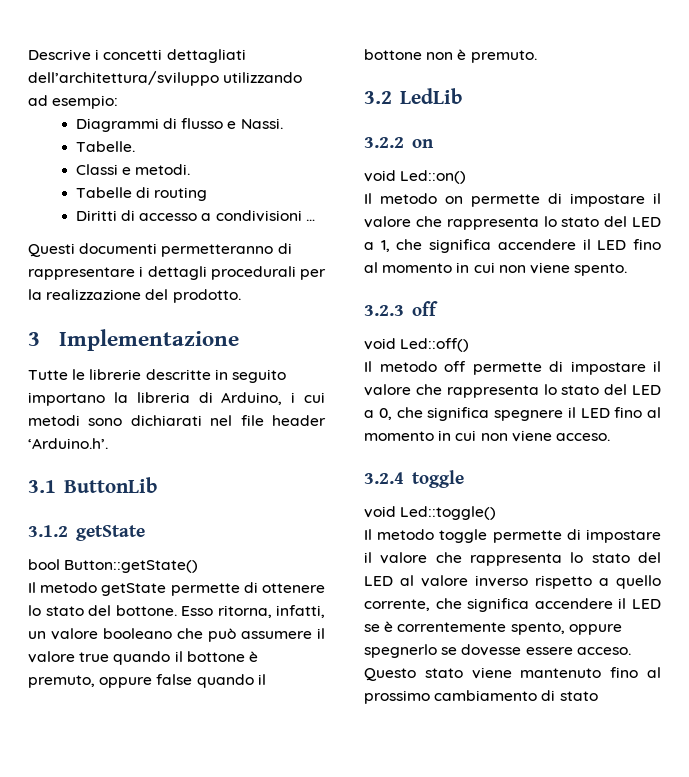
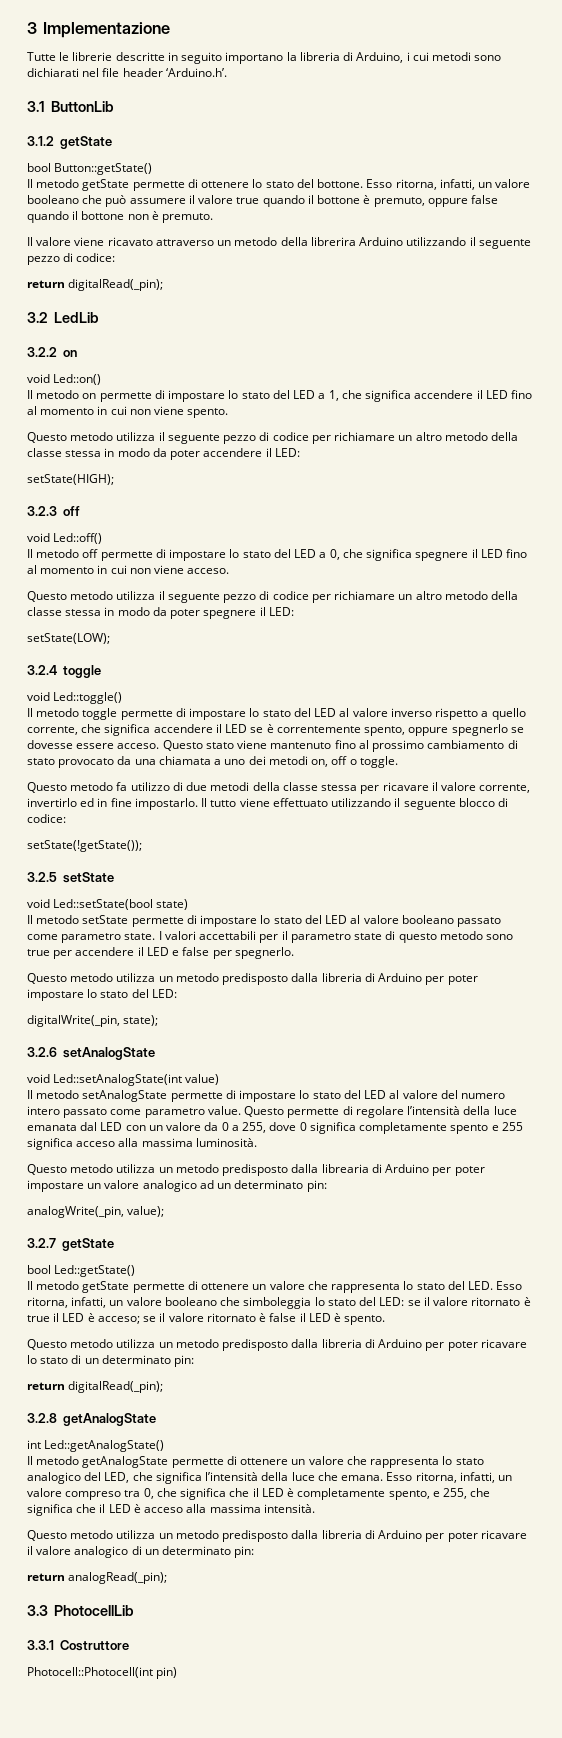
- Descrive i concetti dettagliati dell’architettura/sviluppo utilizzando ad esempio:
- Diagrammi di flusso e Nassi.
- Tabelle.
- Classi e metodi.
- Tabelle di routing
- Diritti di accesso a condivisioni …
- Questi documenti permetteranno di rappresentare i dettagli procedurali per la realizzazione del prodotto.
+ Il valore viene ricavato attraverso un metodo della librerira Arduino utilizzando il seguente pezzo di codice:
+ return digitalRead(_pin);
- Il metodo on permette di impostare il valore che rappresenta lo stato del LED a 1, che significa accendere il LED fino al momento in cui non viene spento.
+ Il metodo on permette di impostare lo stato del LED a 1, che significa accendere il LED fino al momento in cui non viene spento.
+ Questo metodo utilizza il seguente pezzo di codice per richiamare un altro metodo della classe stessa in modo da poter accendere il LED:
+ setState(HIGH);
- Il metodo off permette di impostare il valore che rappresenta lo stato del LED a 0, che significa spegnere il LED fino al momento in cui non viene acceso.
+ Il metodo off permette di impostare lo stato del LED a 0, che significa spegnere il LED fino al momento in cui non viene acceso.
+ Questo metodo utilizza il seguente pezzo di codice per richiamare un altro metodo della classe stessa in modo da poter spegnere il LED:
+ setState(LOW);
- Il metodo toggle permette di impostare il valore che rappresenta lo stato del LED al valore inverso rispetto a quello corrente, che significa accendere il LED se è correntemente spento, oppure spegnerlo se dovesse essere acceso.
+ Il metodo toggle permette di impostare lo stato del LED al valore inverso rispetto a quello corrente, che significa accendere il LED se è correntemente spento, oppure spegnerlo se dovesse essere acceso.
- Questo stato viene mantenuto fino al prossimo cambiamento di stato
+ Questo stato viene mantenuto fino al prossimo cambiamento di stato provocato da una chiamata a uno dei metodi on, off o toggle.
+ Questo metodo fa utilizzo di due metodi della classe stessa per ricavare il valore corrente, invertirlo ed in fine impostarlo. Il tutto viene effettuato utilizzando il seguente blocco di codice:
+ setState(!getState());
+ 3.2.5 setState
+ void Led::setState(bool state)
+ Il metodo setState permette di impostare lo stato del LED al valore booleano passato come parametro state. I valori accettabili per il parametro state di questo metodo sono true per accendere il LED e false per spegnerlo.
+ Questo metodo utilizza un metodo predisposto dalla libreria di Arduino per poter impostare lo stato del LED:
+ digitalWrite(_pin, state);
+ 3.2.6 setAnalogState
+ void Led::setAnalogState(int value)
+ Il metodo setAnalogState permette di impostare lo stato del LED al valore del numero intero passato come parametro value. Questo permette di regolare l’intensità della luce emanata dal LED con un valore da 0 a 255, dove 0 significa completamente spento e 255 significa acceso alla massima luminosità.
+ Questo metodo utilizza un metodo predisposto dalla librearia di Arduino per poter impostare un valore analogico ad un determinato pin:
+ analogWrite(_pin, value);
+ 3.2.7 getState
+ bool Led::getState()
+ Il metodo getState permette di ottenere un valore che rappresenta lo stato del LED. Esso ritorna, infatti, un valore booleano che simboleggia lo stato del LED: se il valore ritornato è true il LED è acceso; se il valore ritornato è false il LED è spento.
+ Questo metodo utilizza un metodo predisposto dalla libreria di Arduino per poter ricavare lo stato di un determinato pin:
+ return digitalRead(_pin);
+ 3.2.8 getAnalogState
+ int Led::getAnalogState()
+ Il metodo getAnalogState permette di ottenere un valore che rappresenta lo stato analogico del LED, che significa l’intensità della luce che emana. Esso ritorna, infatti, un valore compreso tra 0, che significa che il LED è completamente spento, e 255, che significa che il LED è acceso alla massima intensità.
+ Questo metodo utilizza un metodo predisposto dalla libreria di Arduino per poter ricavare il valore analogico di un determinato pin:
+ return analogRead(_pin);
+ 3.3 PhotocellLib
+ 3.3.1 Costruttore
+ Photocell::Photocell(int pin)

